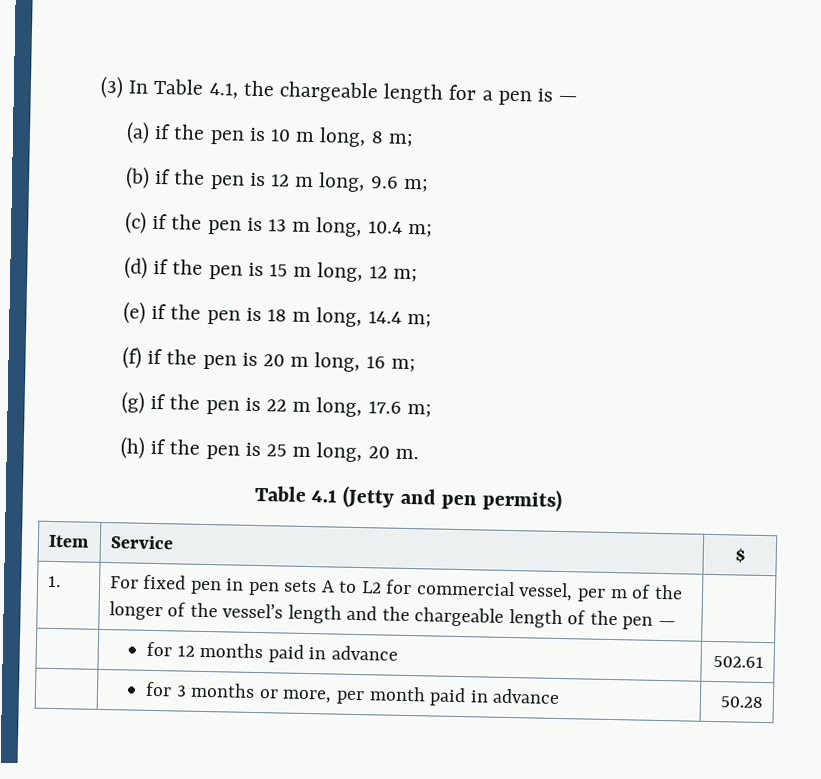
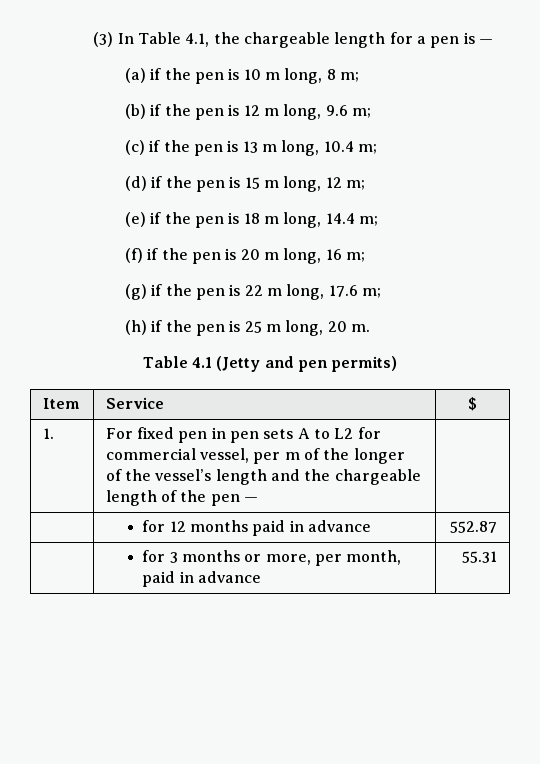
- | for 12 months paid in advance | 502.61
+ | for 12 months paid in advance | 552.87
- | for 3 months or more, per month paid in advance | 50.28
+ | for 3 months or more, per month, paid in advance | 55.31

